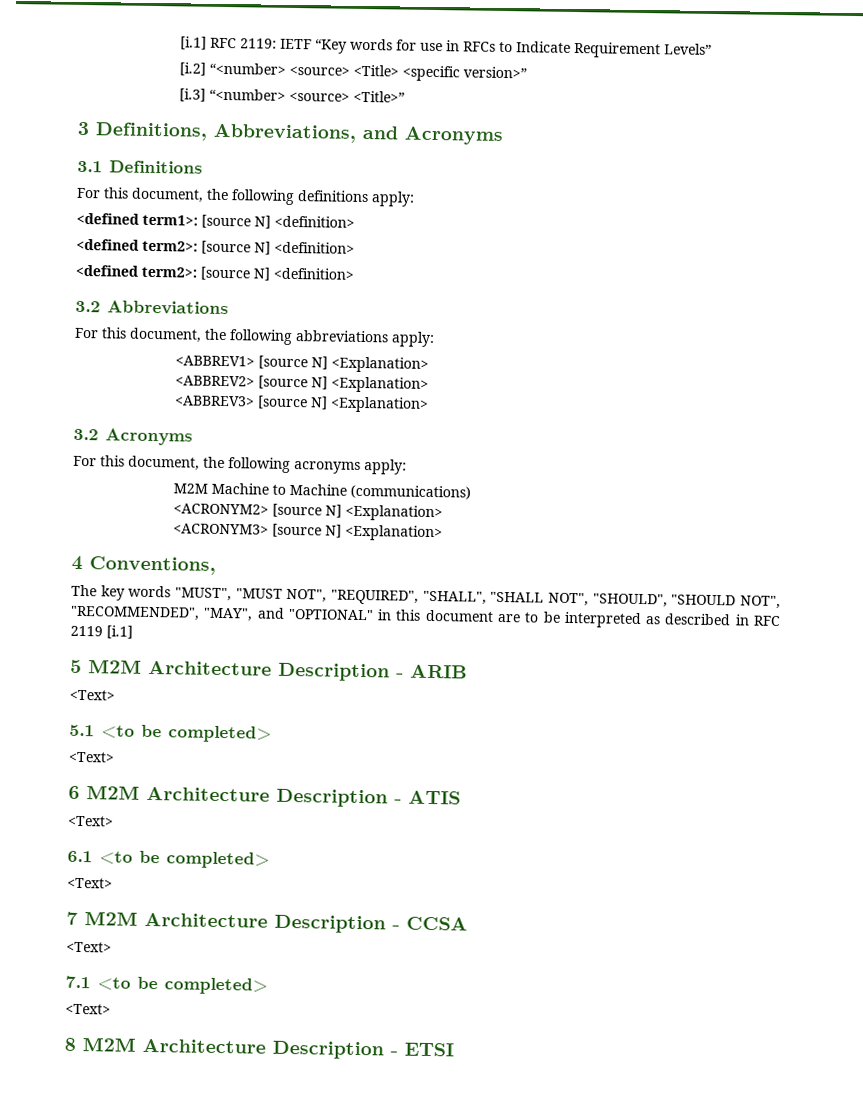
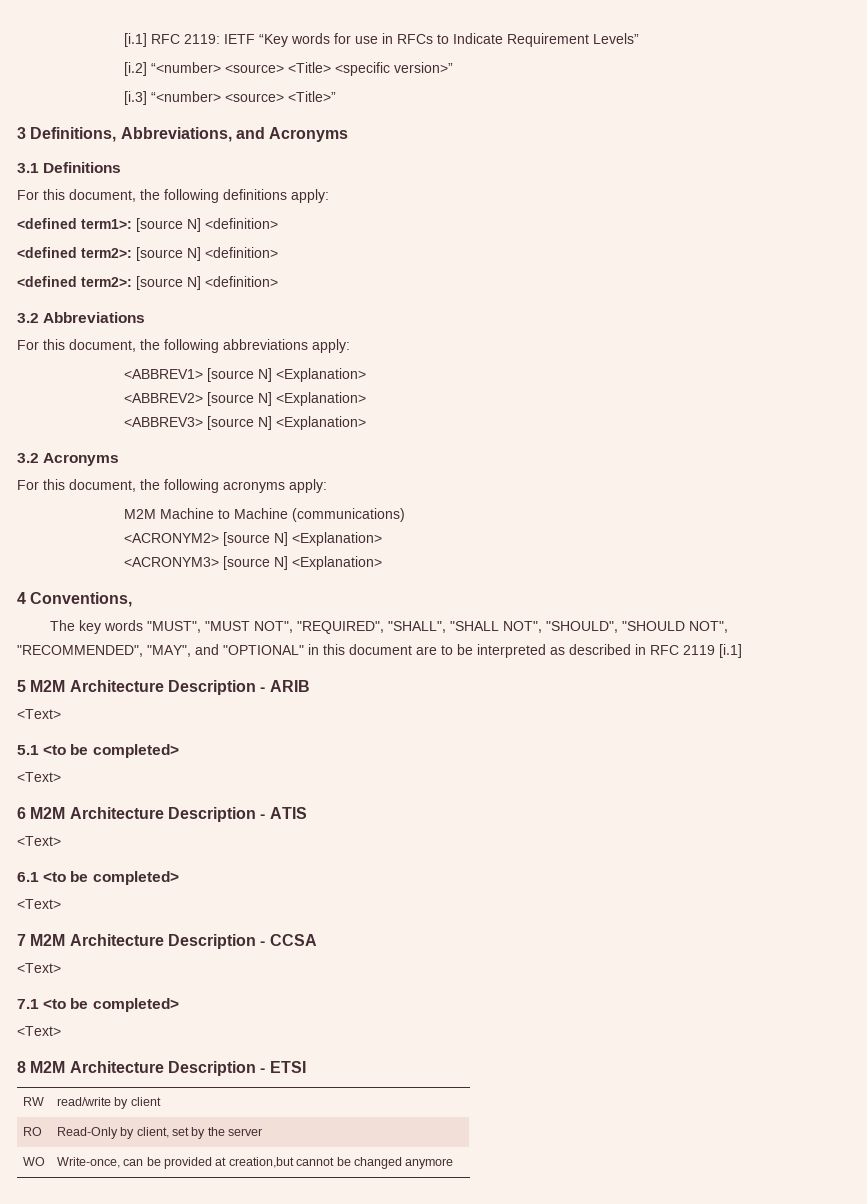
+ RW | read/write by client
+ RO | Read-Only by client, set by the server
+ WO | Write-once, can be provided at creation,but cannot be changed anymore

